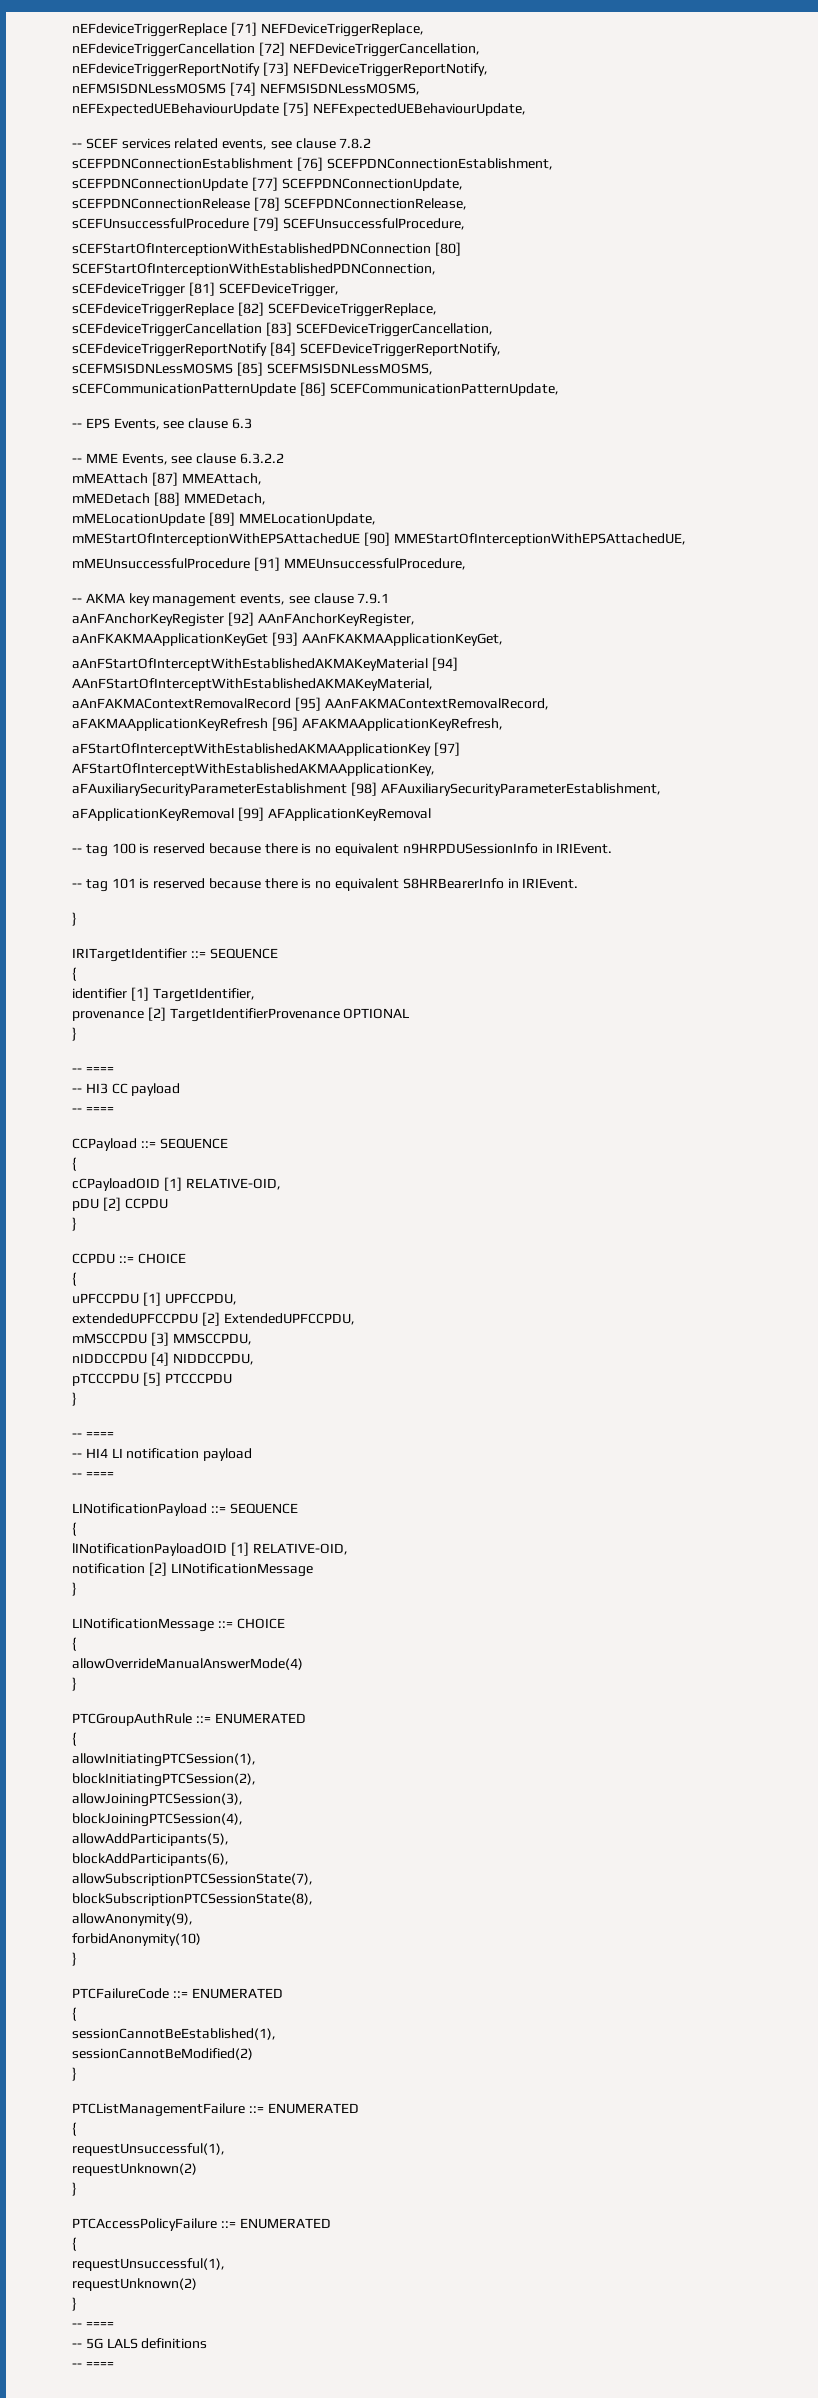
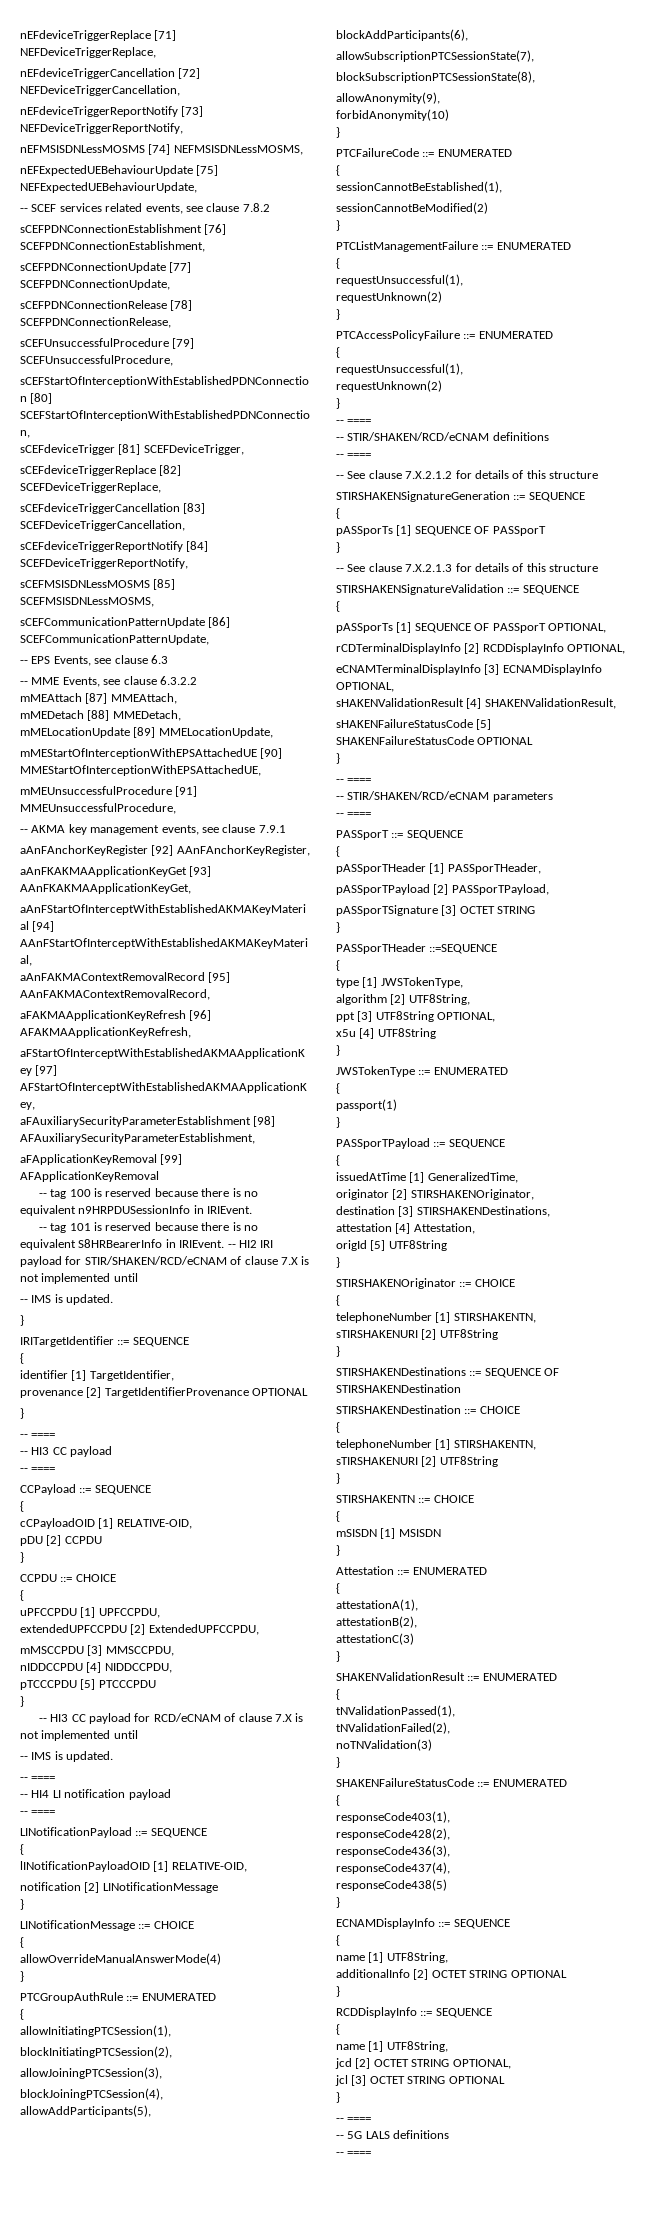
+ -- HI2 IRI payload for STIR/SHAKEN/RCD/eCNAM of clause 7.X is not implemented until
+ -- IMS is updated.
+ -- HI3 CC payload for RCD/eCNAM of clause 7.X is not implemented until
+ -- IMS is updated.
+ -- STIR/SHAKEN/RCD/eCNAM definitions
+ -- ====
+ -- See clause 7.X.2.1.2 for details of this structure
+ STIRSHAKENSignatureGeneration ::= SEQUENCE
+ {
+ pASSporTs [1] SEQUENCE OF PASSporT
+ }
+ -- See clause 7.X.2.1.3 for details of this structure
+ STIRSHAKENSignatureValidation ::= SEQUENCE
+ {
+ pASSporTs [1] SEQUENCE OF PASSporT OPTIONAL,
+ rCDTerminalDisplayInfo [2] RCDDisplayInfo OPTIONAL,
+ eCNAMTerminalDisplayInfo [3] ECNAMDisplayInfo OPTIONAL,
+ sHAKENValidationResult [4] SHAKENValidationResult,
+ sHAKENFailureStatusCode [5] SHAKENFailureStatusCode OPTIONAL
+ }
+ -- ====
+ -- STIR/SHAKEN/RCD/eCNAM parameters
+ -- ====
+ PASSporT ::= SEQUENCE
+ {
+ pASSporTHeader [1] PASSporTHeader,
+ pASSporTPayload [2] PASSporTPayload,
+ pASSporTSignature [3] OCTET STRING
+ }
+ PASSporTHeader ::=SEQUENCE
+ {
+ type [1] JWSTokenType,
+ algorithm [2] UTF8String,
+ ppt [3] UTF8String OPTIONAL,
+ x5u [4] UTF8String
+ }
+ JWSTokenType ::= ENUMERATED
+ {
+ passport(1)
+ }
+ PASSporTPayload ::= SEQUENCE
+ {
+ issuedAtTime [1] GeneralizedTime,
+ originator [2] STIRSHAKENOriginator,
+ destination [3] STIRSHAKENDestinations,
+ attestation [4] Attestation,
+ origId [5] UTF8String
+ }
+ STIRSHAKENOriginator ::= CHOICE
+ {
+ telephoneNumber [1] STIRSHAKENTN,
+ sTIRSHAKENURI [2] UTF8String
+ }
+ STIRSHAKENDestinations ::= SEQUENCE OF STIRSHAKENDestination
+ STIRSHAKENDestination ::= CHOICE
+ {
+ telephoneNumber [1] STIRSHAKENTN,
+ sTIRSHAKENURI [2] UTF8String
+ }
+ STIRSHAKENTN ::= CHOICE
+ {
+ mSISDN [1] MSISDN
+ }
+ Attestation ::= ENUMERATED
+ {
+ attestationA(1),
+ attestationB(2),
+ attestationC(3)
+ }
+ SHAKENValidationResult ::= ENUMERATED
+ {
+ tNValidationPassed(1),
+ tNValidationFailed(2),
+ noTNValidation(3)
+ }
+ SHAKENFailureStatusCode ::= ENUMERATED
+ {
+ responseCode403(1),
+ responseCode428(2),
+ responseCode436(3),
+ responseCode437(4),
+ responseCode438(5)
+ }
+ ECNAMDisplayInfo ::= SEQUENCE
+ {
+ name [1] UTF8String,
+ additionalInfo [2] OCTET STRING OPTIONAL
+ }
+ RCDDisplayInfo ::= SEQUENCE
+ {
+ name [1] UTF8String,
+ jcd [2] OCTET STRING OPTIONAL,
+ jcl [3] OCTET STRING OPTIONAL
+ }
+ -- ====

